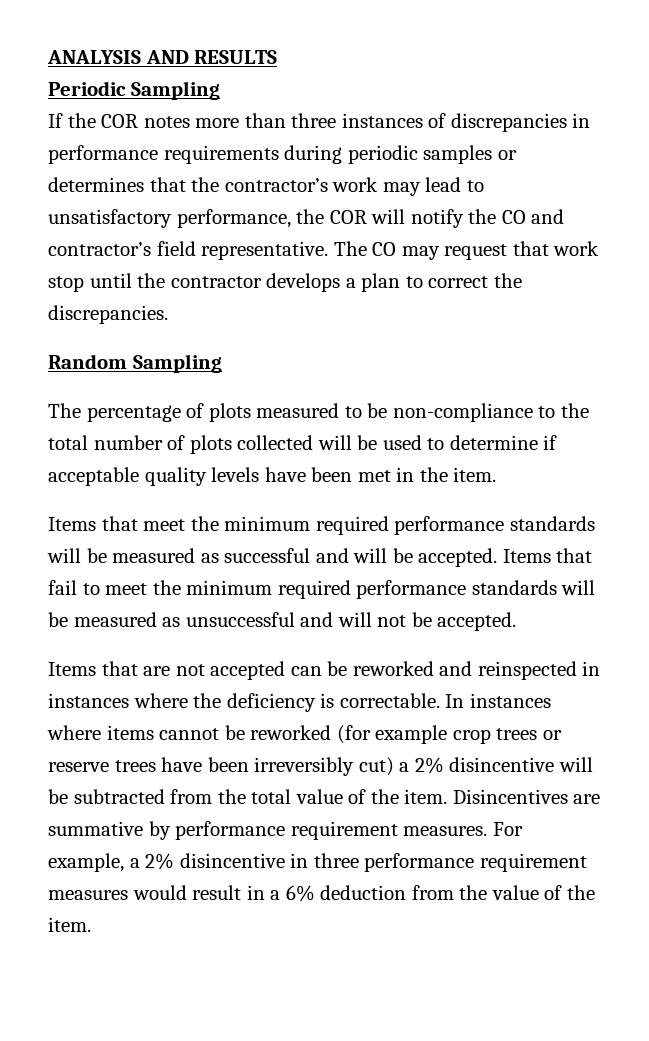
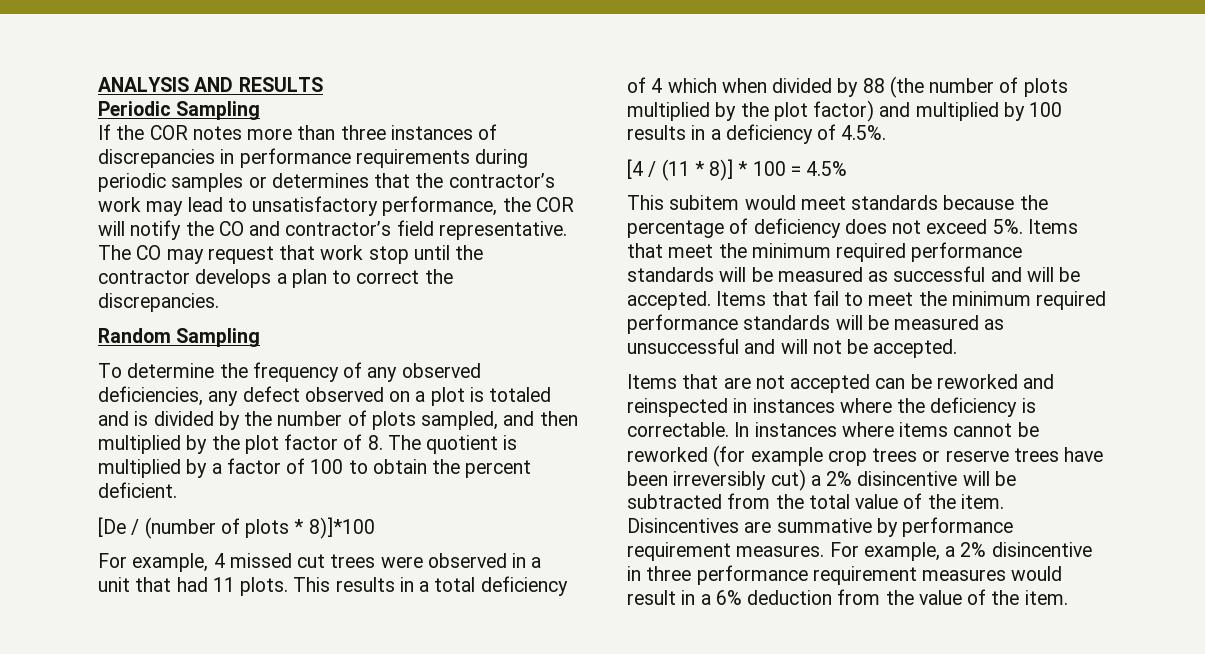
- The percentage of plots measured to be non-compliance to the total number of plots collected will be used to determine if acceptable quality levels have been met in the item.
- Items that meet the minimum required performance standards will be measured as successful and will be accepted.
+ To determine the frequency of any observed deficiencies, any defect observed on a plot is totaled and is divided by the number of plots sampled, and then multiplied by the plot factor of 8. The quotient is multiplied by a factor of 100 to obtain the percent deficient.
+ [De / (number of plots * 8)]*100
+ For example, 4 missed cut trees were observed in a unit that had 11 plots. This results in a total deficiency of 4 which when divided by 88 (the number of plots multiplied by the plot factor) and multiplied by 100 results in a deficiency of 4.5%.
+ [4 / (11 * 8)] * 100 = 4.5%
+ This subitem would meet standards because the percentage of deficiency does not exceed 5%. Items that meet the minimum required performance standards will be measured as successful and will be accepted.

